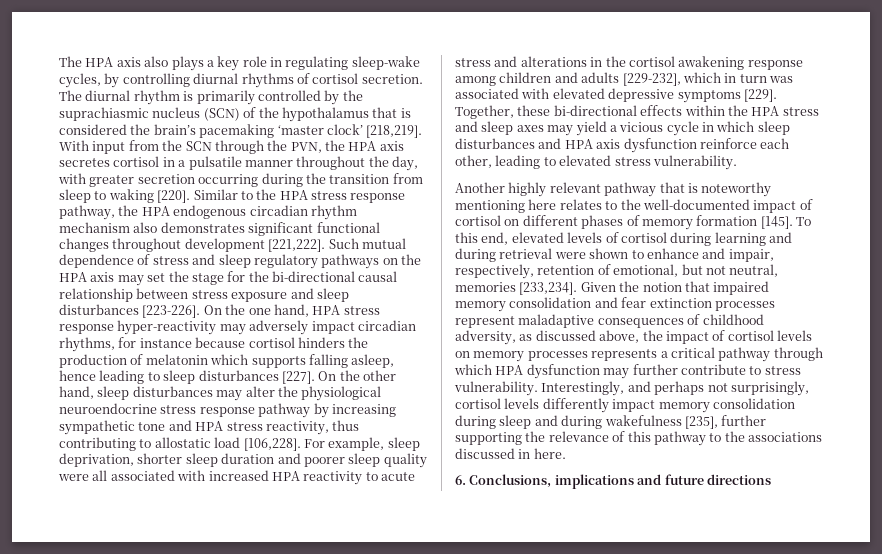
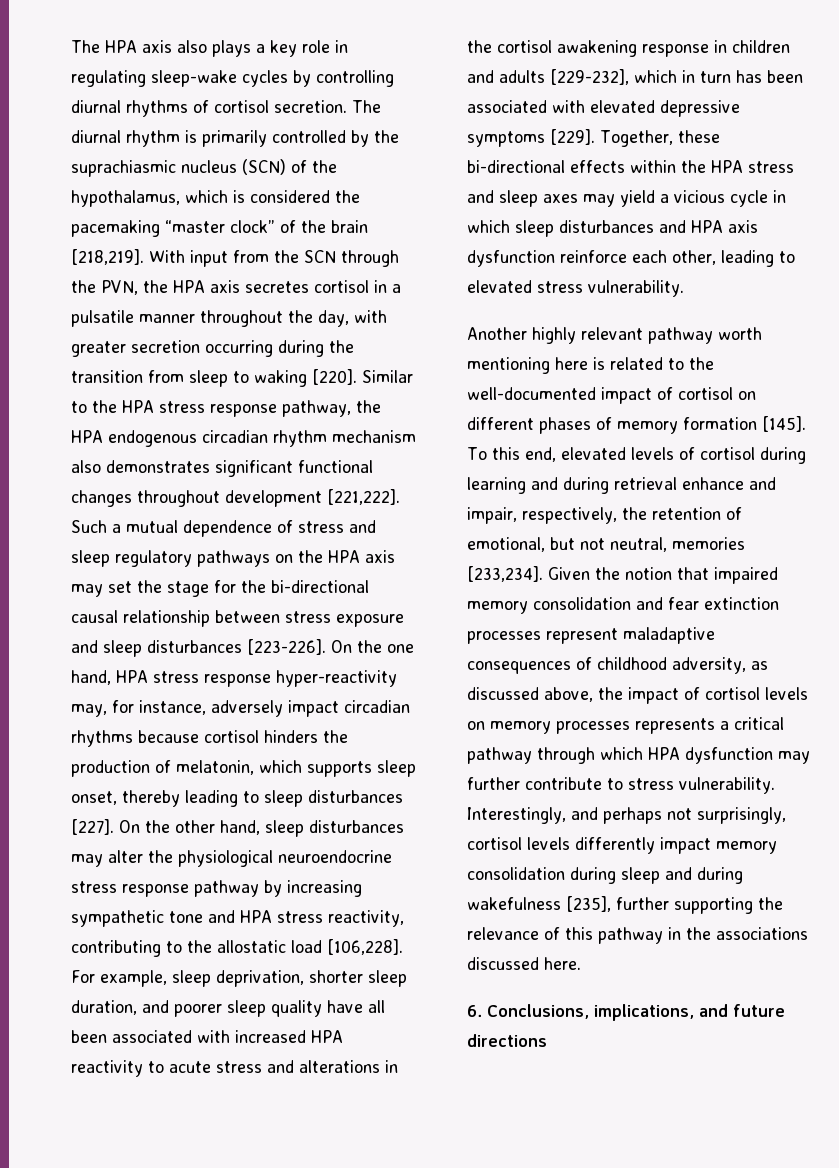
- The HPA axis also plays a key role in regulating sleep-wake cycles, by controlling diurnal rhythms of cortisol secretion.
+ The HPA axis also plays a key role in regulating sleep-wake cycles by controlling diurnal rhythms of cortisol secretion.
- The diurnal rhythm is primarily controlled by the suprachiasmic nucleus (SCN) of the hypothalamus that is considered the brain’s pacemaking ‘master clock’ [218,219].
+ The diurnal rhythm is primarily controlled by the suprachiasmic nucleus (SCN) of the hypothalamus, which is considered the pacemaking “master clock” of the brain [218,219].
- Such mutual dependence of stress and sleep regulatory pathways on the HPA axis may set the stage for the bi-directional causal relationship between stress exposure and sleep disturbances [223-226].
+ Such a mutual dependence of stress and sleep regulatory pathways on the HPA axis may set the stage for the bi-directional causal relationship between stress exposure and sleep disturbances [223-226].
- On the one hand, HPA stress response hyper-reactivity may adversely impact circadian rhythms, for instance because cortisol hinders the production of melatonin which supports falling asleep, hence leading to sleep disturbances [227].
+ On the one hand, HPA stress response hyper-reactivity may, for instance, adversely impact circadian rhythms because cortisol hinders the production of melatonin, which supports sleep onset, thereby leading to sleep disturbances [227].
- On the other hand, sleep disturbances may alter the physiological neuroendocrine stress response pathway by increasing sympathetic tone and HPA stress reactivity, thus contributing to allostatic load [106,228].
+ On the other hand, sleep disturbances may alter the physiological neuroendocrine stress response pathway by increasing sympathetic tone and HPA stress reactivity, contributing to the allostatic load [106,228].
- For example, sleep deprivation, shorter sleep duration and poorer sleep quality were all associated with increased HPA reactivity to acute stress and alterations in the cortisol awakening response among children and adults [229-232], which in turn was associated with elevated depressive symptoms [229].
+ For example, sleep deprivation, shorter sleep duration, and poorer sleep quality have all been associated with increased HPA reactivity to acute stress and alterations in the cortisol awakening response in children and adults [229-232], which in turn has been associated with elevated depressive symptoms [229].
- Another highly relevant pathway that is noteworthy mentioning here relates to the well-documented impact of cortisol on different phases of memory formation [145].
+ Another highly relevant pathway worth mentioning here is related to the well-documented impact of cortisol on different phases of memory formation [145].
- To this end, elevated levels of cortisol during learning and during retrieval were shown to enhance and impair, respectively, retention of emotional, but not neutral, memories [233,234].
+ To this end, elevated levels of cortisol during learning and during retrieval enhance and impair, respectively, the retention of emotional, but not neutral, memories [233,234].
- Interestingly, and perhaps not surprisingly, cortisol levels differently impact memory consolidation during sleep and during wakefulness [235], further supporting the relevance of this pathway to the associations discussed in here.
+ Interestingly, and perhaps not surprisingly, cortisol levels differently impact memory consolidation during sleep and during wakefulness [235], further supporting the relevance of this pathway in the associations discussed here.
- 6. Conclusions, implications and future directions
+ 6. Conclusions, implications, and future directions

